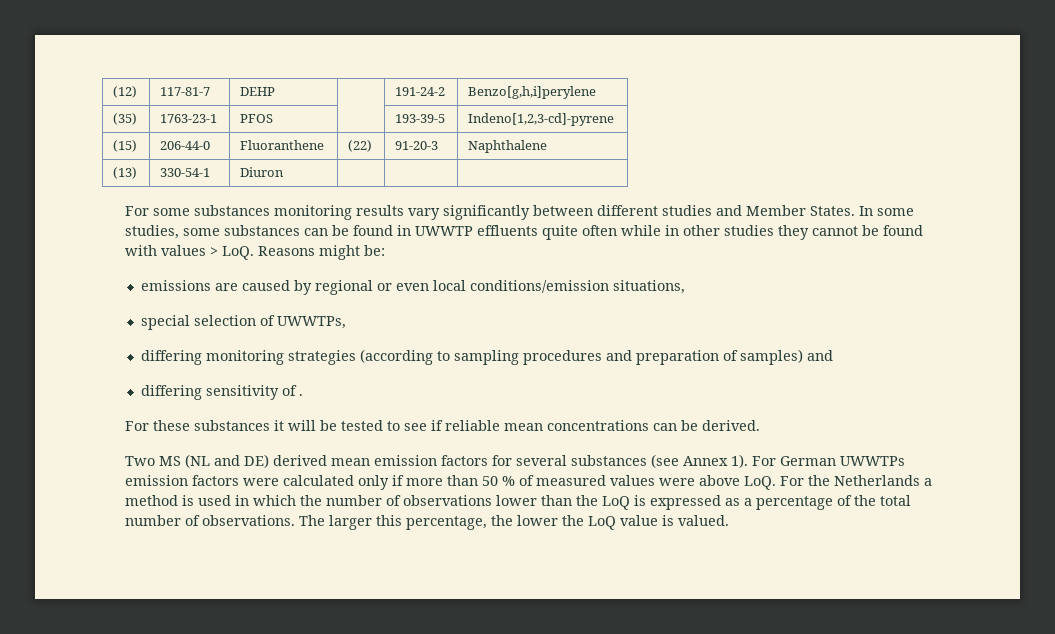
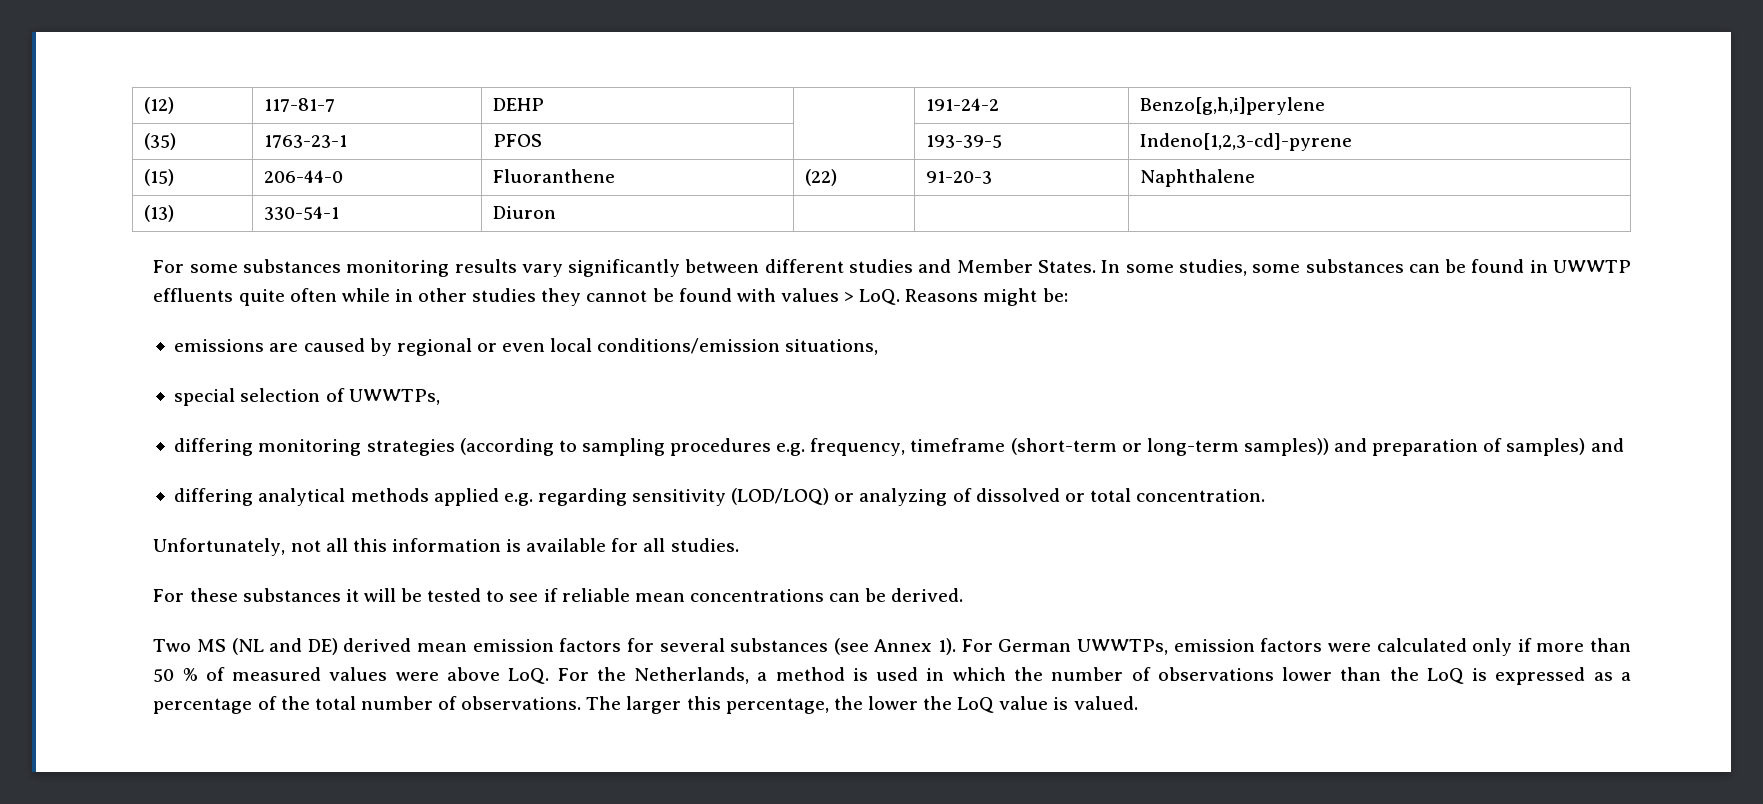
- differing monitoring strategies (according to sampling procedures and preparation of samples) and
+ differing monitoring strategies (according to sampling procedures e.g. frequency, timeframe (short-term or long-term samples)) and preparation of samples) and
- differing sensitivity of .
+ differing analytical methods applied e.g. regarding sensitivity (LOD/LOQ) or analyzing of dissolved or total concentration.
+ Unfortunately, not all this information is available for all studies.
- For German UWWTPs emission factors were calculated only if more than 50 % of measured values were above LoQ. For the Netherlands a method is used in which the number of observations lower than the LoQ is expressed as a percentage of the total number of observations.
+ For German UWWTPs, emission factors were calculated only if more than 50 % of measured values were above LoQ. For the Netherlands, a method is used in which the number of observations lower than the LoQ is expressed as a percentage of the total number of observations.

